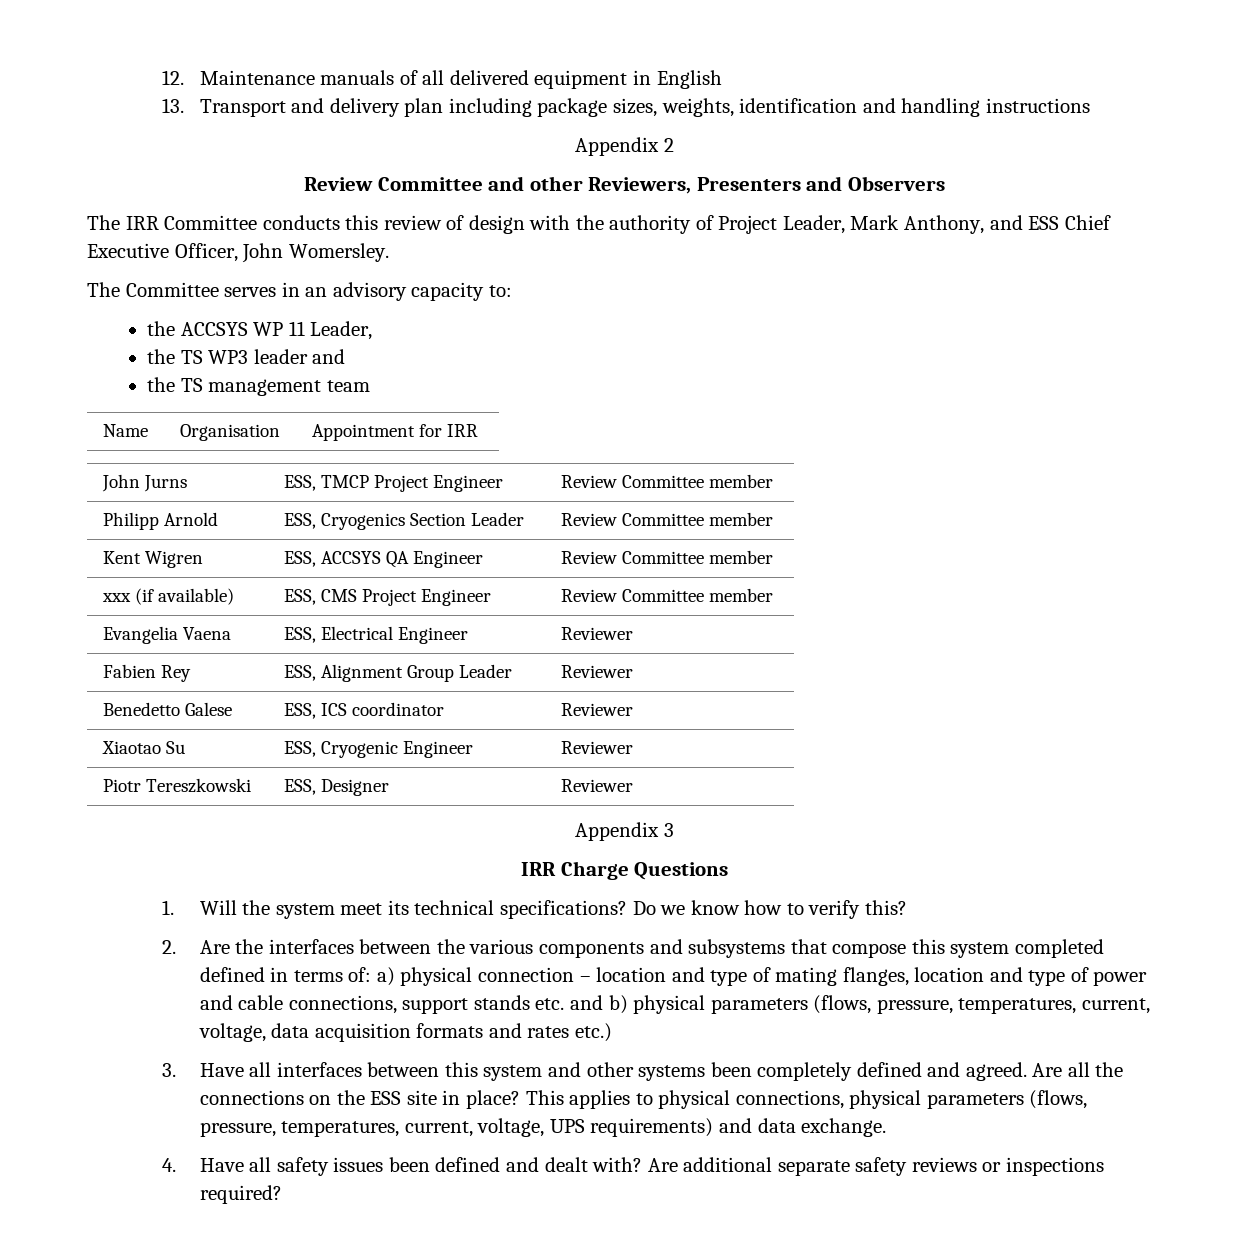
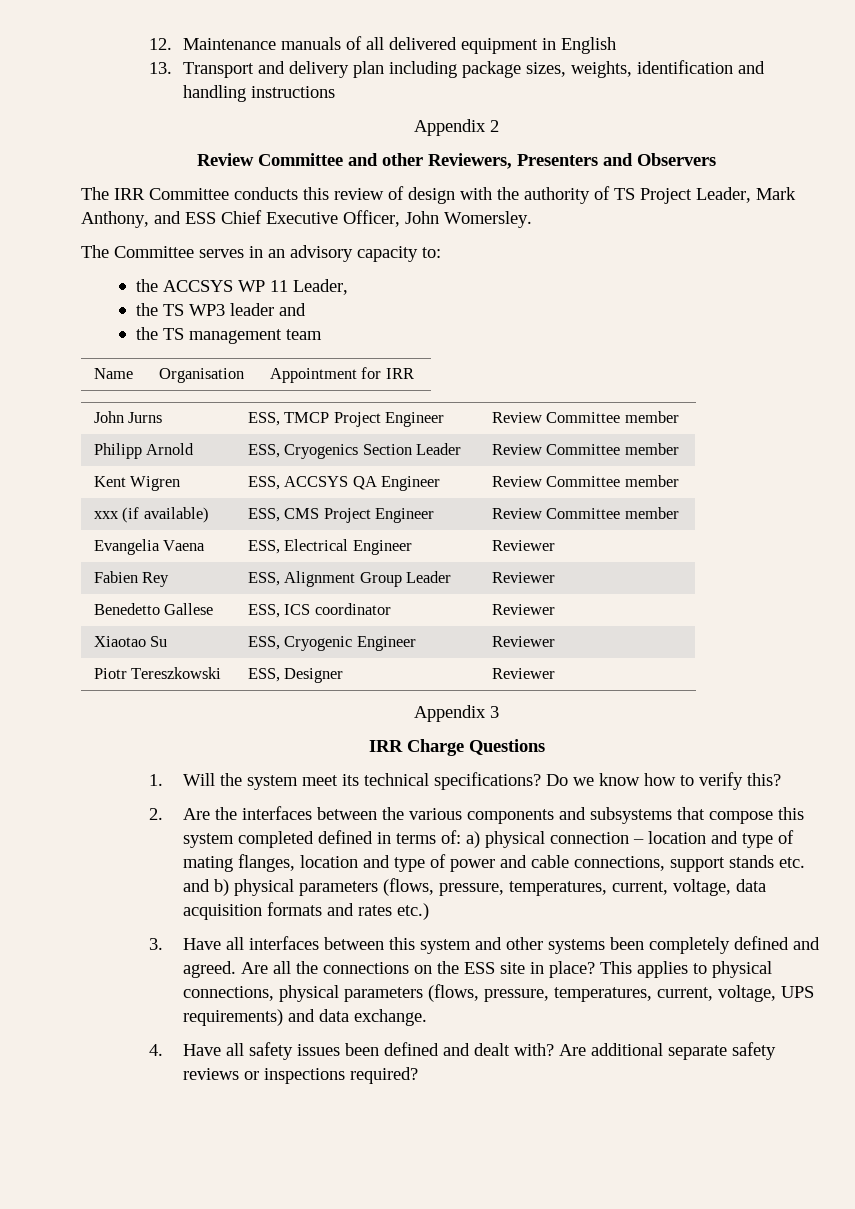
- The IRR Committee conducts this review of design with the authority of Project Leader, Mark Anthony, and ESS Chief Executive Officer, John Womersley.
+ The IRR Committee conducts this review of design with the authority of TS Project Leader, Mark Anthony, and ESS Chief Executive Officer, John Womersley.
- Benedetto Galese | ESS, ICS coordinator | Reviewer
+ Benedetto Gallese | ESS, ICS coordinator | Reviewer

